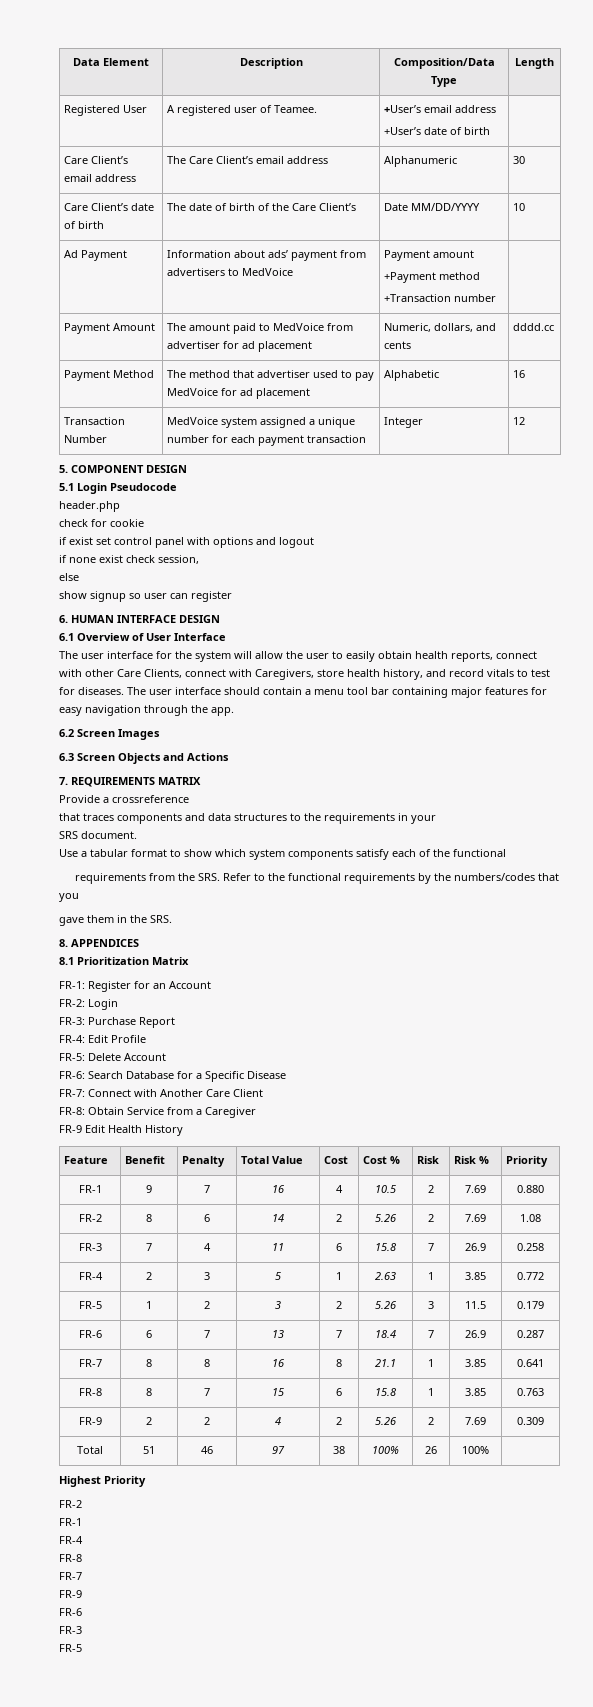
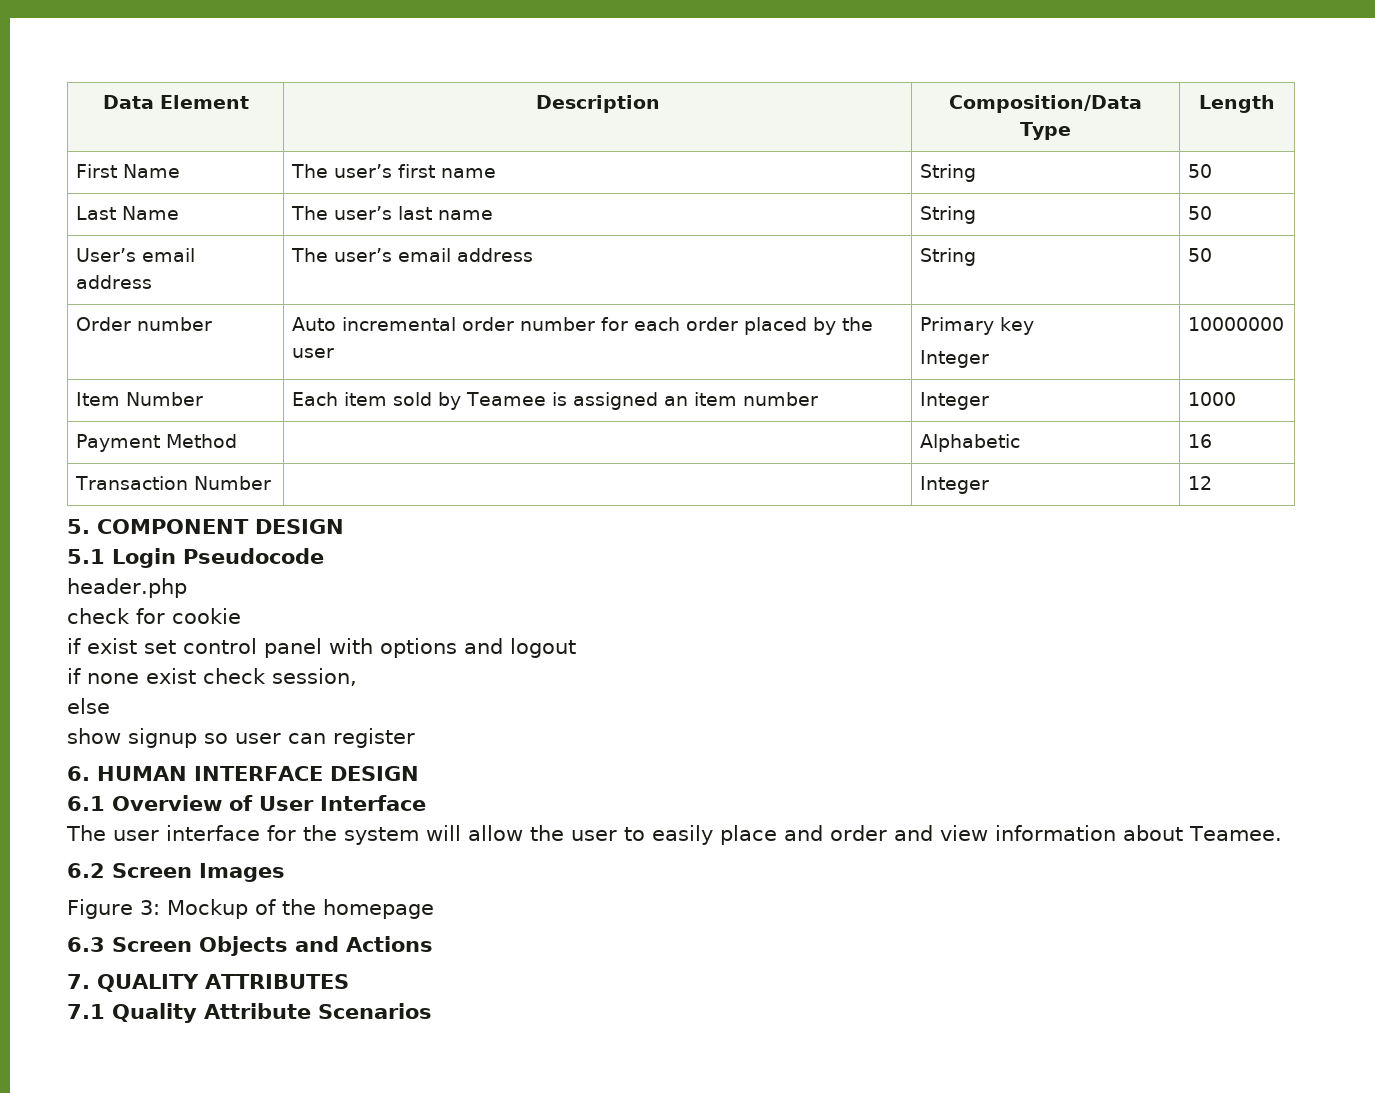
- Registered User | A registered user of Teamee. | +User’s email address
- +User’s date of birth |
- Care Client’s email address | The Care Client’s email address | Alphanumeric | 30
- Care Client’s date of birth | The date of birth of the Care Client’s | Date MM/DD/YYYY | 10
- Ad Payment | Information about ads’ payment from advertisers to MedVoice | Payment amount
- +Payment method
- +Transaction number |
- Payment Amount | The amount paid to MedVoice from advertiser for ad placement | Numeric, dollars, and cents | dddd.cc
- Payment Method | The method that advertiser used to pay MedVoice for ad placement | Alphabetic | 16
- Transaction Number | MedVoice system assigned a unique number for each payment transaction | Integer | 12
+ First Name | The user’s first name | String | 50
+ Last Name | The user’s last name | String | 50
+ User’s email address | The user’s email address | String | 50
+ Order number | Auto incremental order number for each order placed by the user | Primary key
+ Integer | 10000000
+ Item Number | Each item sold by Teamee is assigned an item number | Integer | 1000
+ Payment Method | | Alphabetic | 16
+ Transaction Number | | Integer | 12
- The user interface for the system will allow the user to easily obtain health reports, connect with other Care Clients, connect with Caregivers, store health history, and record vitals to test for diseases. The user interface should contain a menu tool bar containing major features for easy navigation through the app.
+ The user interface for the system will allow the user to easily place and order and view information about Teamee.
  6.2 Screen Images
+ Figure 3: Mockup of the homepage
- 7. REQUIREMENTS MATRIX
- Provide a crossreference
- that traces components and data structures to the requirements in your
- SRS document.
- Use a tabular format to show which system components satisfy each of the functional
- requirements from the SRS. Refer to the functional requirements by the numbers/codes that you
- gave them in the SRS.
- 8. APPENDICES
- 8.1 Prioritization Matrix
- FR-1: Register for an Account
- FR-2: Login
- FR-3: Purchase Report
- FR-4: Edit Profile
- FR-5: Delete Account
- FR-6: Search Database for a Specific Disease
- FR-7: Connect with Another Care Client
- FR-8: Obtain Service from a Caregiver
- FR-9 Edit Health History
- Feature | Benefit | Penalty | Total Value | Cost | Cost % | Risk | Risk % | Priority
- FR-1 | 9 | 7 | 16 | 4 | 10.5 | 2 | 7.69 | 0.880
- FR-2 | 8 | 6 | 14 | 2 | 5.26 | 2 | 7.69 | 1.08
- FR-3 | 7 | 4 | 11 | 6 | 15.8 | 7 | 26.9 | 0.258
- FR-4 | 2 | 3 | 5 | 1 | 2.63 | 1 | 3.85 | 0.772
- FR-5 | 1 | 2 | 3 | 2 | 5.26 | 3 | 11.5 | 0.179
- FR-6 | 6 | 7 | 13 | 7 | 18.4 | 7 | 26.9 | 0.287
- FR-7 | 8 | 8 | 16 | 8 | 21.1 | 1 | 3.85 | 0.641
- FR-8 | 8 | 7 | 15 | 6 | 15.8 | 1 | 3.85 | 0.763
- FR-9 | 2 | 2 | 4 | 2 | 5.26 | 2 | 7.69 | 0.309
- Total | 51 | 46 | 97 | 38 | 100% | 26 | 100% |
- Highest Priority
- FR-2
- FR-1
- FR-4
- FR-8
- FR-7
- FR-9
- FR-6
- FR-3
- FR-5
+ 7. QUALITY ATTRIBUTES
+ 7.1 Quality Attribute Scenarios

